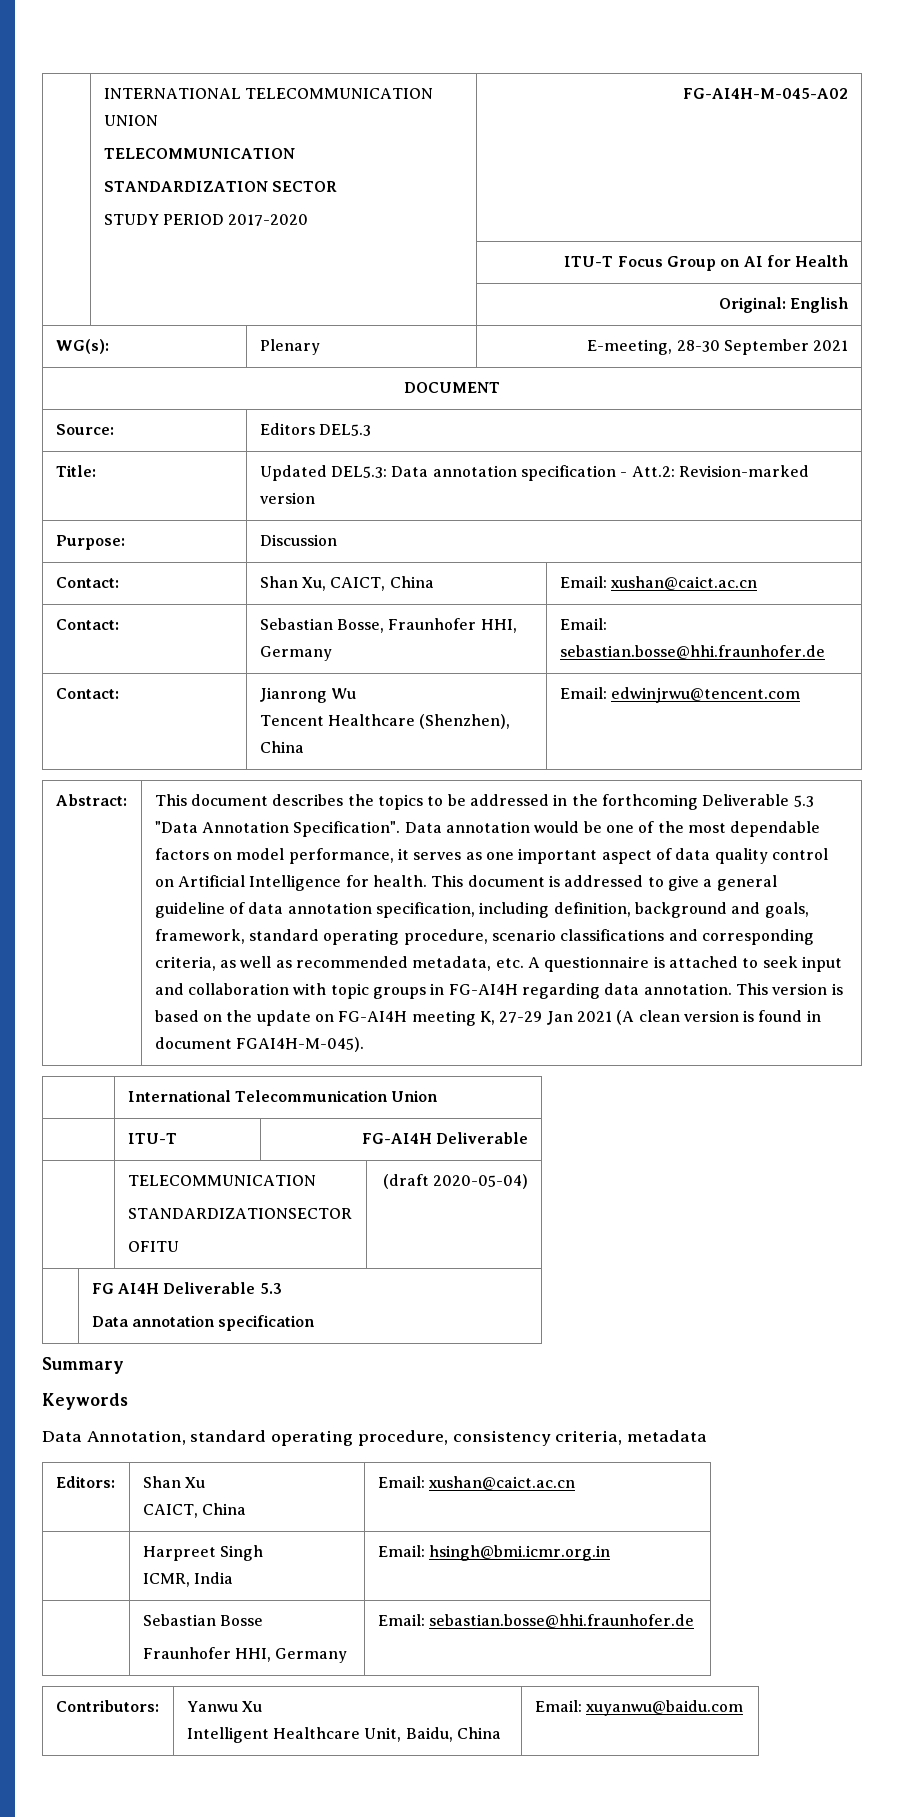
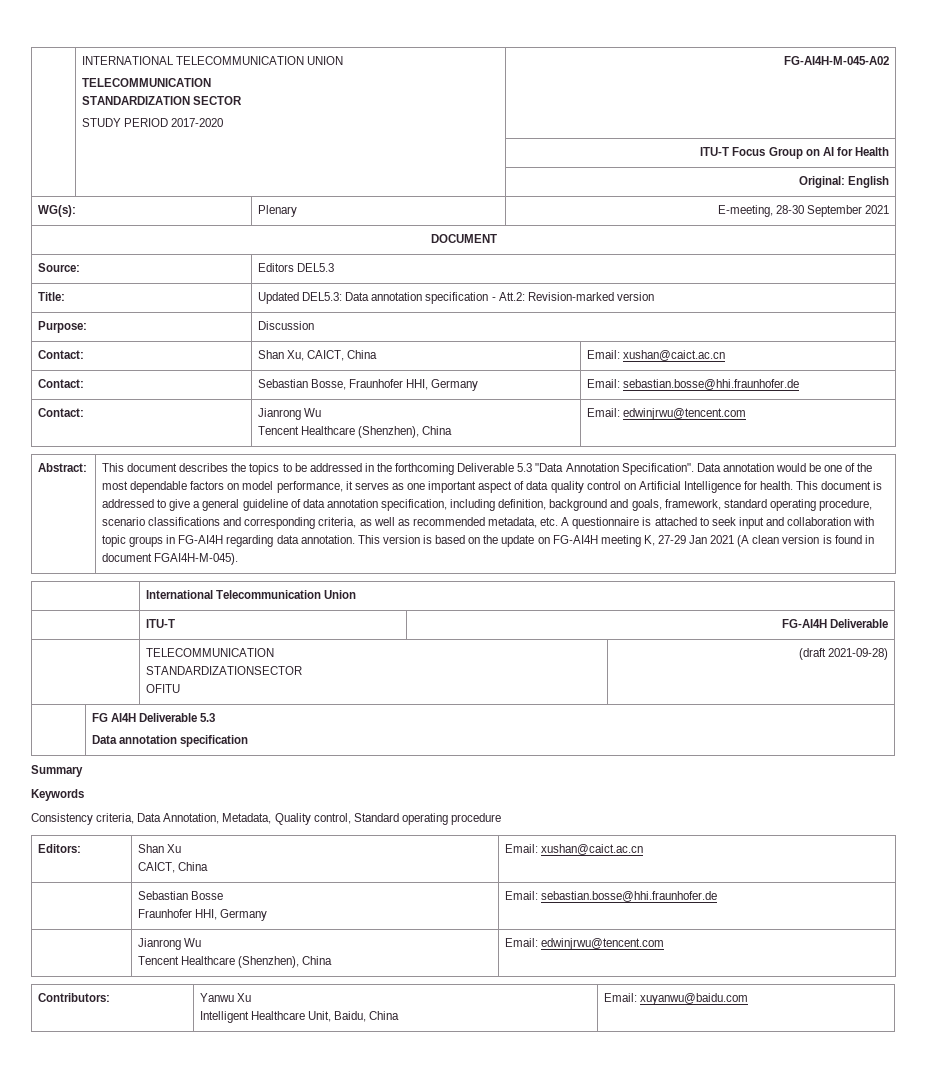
  | TELECOMMUNICATION
  STANDARDIZATIONSECTOR
- OFITU | (draft 2020-05-04)
+ OFITU | (draft 2021-09-28)
- Data Annotation, standard operating procedure, consistency criteria, metadata
+ Consistency criteria, Data Annotation, Metadata, Quality control, Standard operating procedure
- | Harpreet Singh
- ICMR, India | Email: hsingh@bmi.icmr.org.in
  | Sebastian Bosse
  Fraunhofer HHI, Germany | Email: sebastian.bosse@hhi.fraunhofer.de
+ | Jianrong Wu
+ Tencent Healthcare (Shenzhen), China | Email: edwinjrwu@tencent.com

